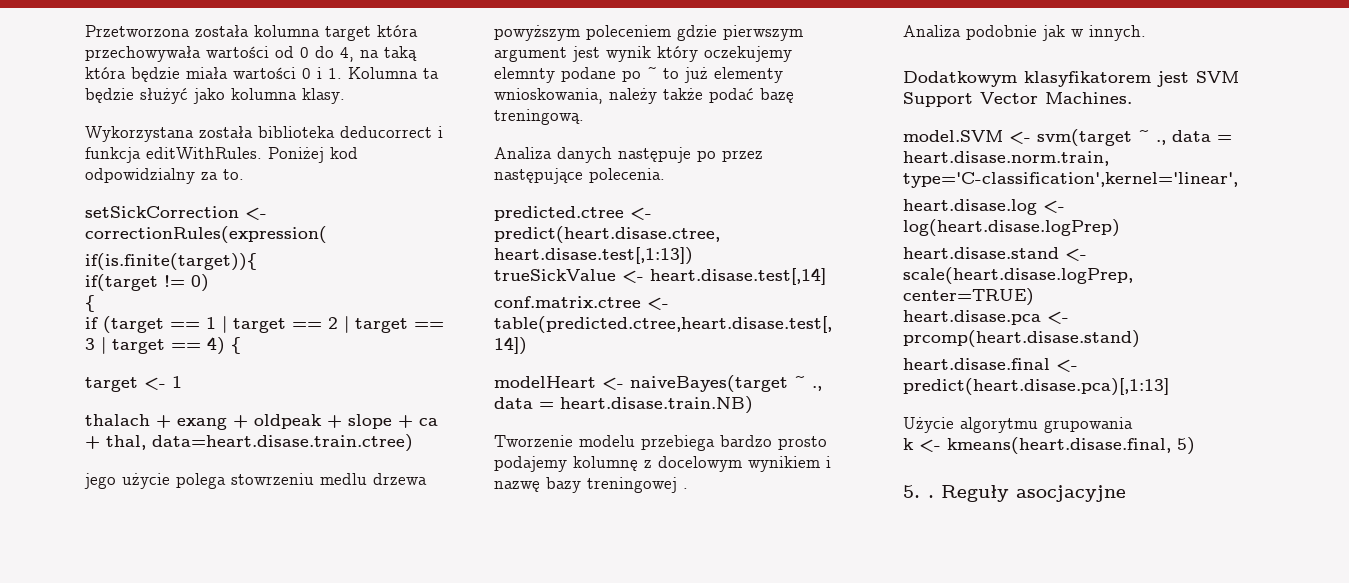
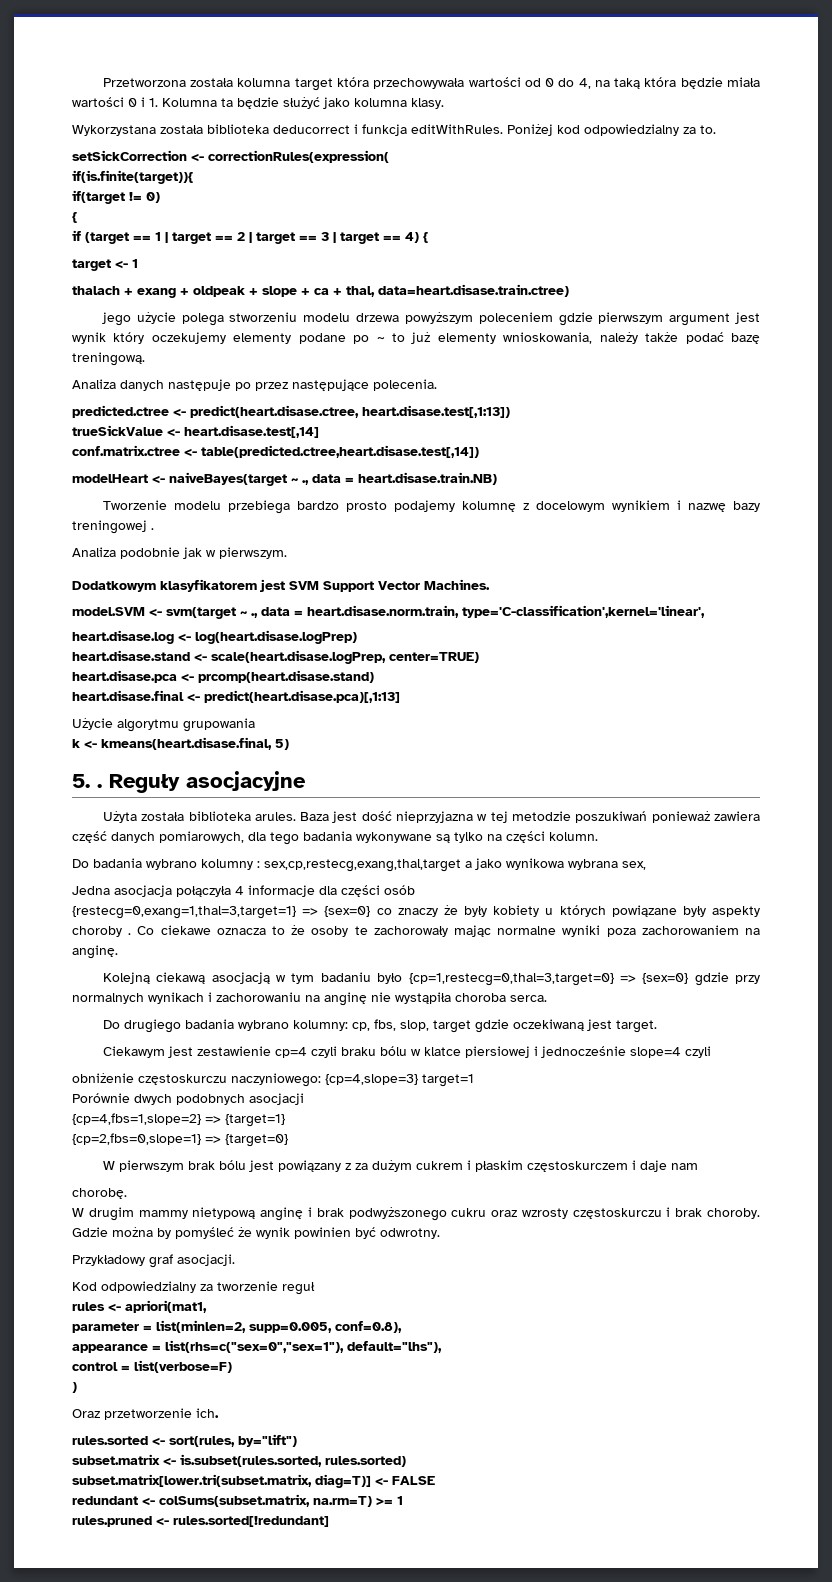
- Poniżej kod odpowidzialny za to.
+ Poniżej kod odpowiedzialny za to.
- jego użycie polega stowrzeniu medlu drzewa powyższym poleceniem gdzie pierwszym argument jest wynik który oczekujemy elemnty podane po ~ to już elementy wnioskowania, należy także podać bazę treningową.
+ jego użycie polega stworzeniu modelu drzewa powyższym poleceniem gdzie pierwszym argument jest wynik który oczekujemy elementy podane po ~ to już elementy wnioskowania, należy także podać bazę treningową.
- Analiza podobnie jak w innych.
+ Analiza podobnie jak w pierwszym.
+ Użyta została biblioteka arules. Baza jest dość nieprzyjazna w tej metodzie poszukiwań ponieważ zawiera część danych pomiarowych, dla tego badania wykonywane są tylko na części kolumn.
+ Do badania wybrano kolumny : sex,cp,restecg,exang,thal,target a jako wynikowa wybrana sex,
+ Jedna asocjacja połączyła 4 informacje dla części osób
+ {restecg=0,exang=1,thal=3,target=1} => {sex=0} co znaczy że były kobiety u których powiązane były aspekty choroby . Co ciekawe oznacza to że osoby te zachorowały mając normalne wyniki poza zachorowaniem na anginę.
+ Kolejną ciekawą asocjacją w tym badaniu było {cp=1,restecg=0,thal=3,target=0} => {sex=0} gdzie przy normalnych wynikach i zachorowaniu na anginę nie wystąpiła choroba serca.
+ Do drugiego badania wybrano kolumny: cp, fbs, slop, target gdzie oczekiwaną jest target.
+ Ciekawym jest zestawienie cp=4 czyli braku bólu w klatce piersiowej i jednocześnie slope=4 czyli
+ obniżenie częstoskurczu naczyniowego: {cp=4,slope=3} target=1
+ Porównie dwych podobnych asocjacji
+ {cp=4,fbs=1,slope=2} => {target=1}
+ {cp=2,fbs=0,slope=1} => {target=0}
+ W pierwszym brak bólu jest powiązany z za dużym cukrem i płaskim częstoskurczem i daje nam
+ chorobę.
+ W drugim mammy nietypową anginę i brak podwyższonego cukru oraz wzrosty częstoskurczu i brak choroby. Gdzie można by pomyśleć że wynik powinien być odwrotny.
+ Przykładowy graf asocjacji.
+ Kod odpowiedzialny za tworzenie reguł
+ rules <- apriori(mat1,
+ parameter = list(minlen=2, supp=0.005, conf=0.8),
+ appearance = list(rhs=c("sex=0","sex=1"), default="lhs"),
+ control = list(verbose=F)
+ )
+ Oraz przetworzenie ich.
+ rules.sorted <- sort(rules, by="lift")
+ subset.matrix <- is.subset(rules.sorted, rules.sorted)
+ subset.matrix[lower.tri(subset.matrix, diag=T)] <- FALSE
+ redundant <- colSums(subset.matrix, na.rm=T) >= 1
+ rules.pruned <- rules.sorted[!redundant]

